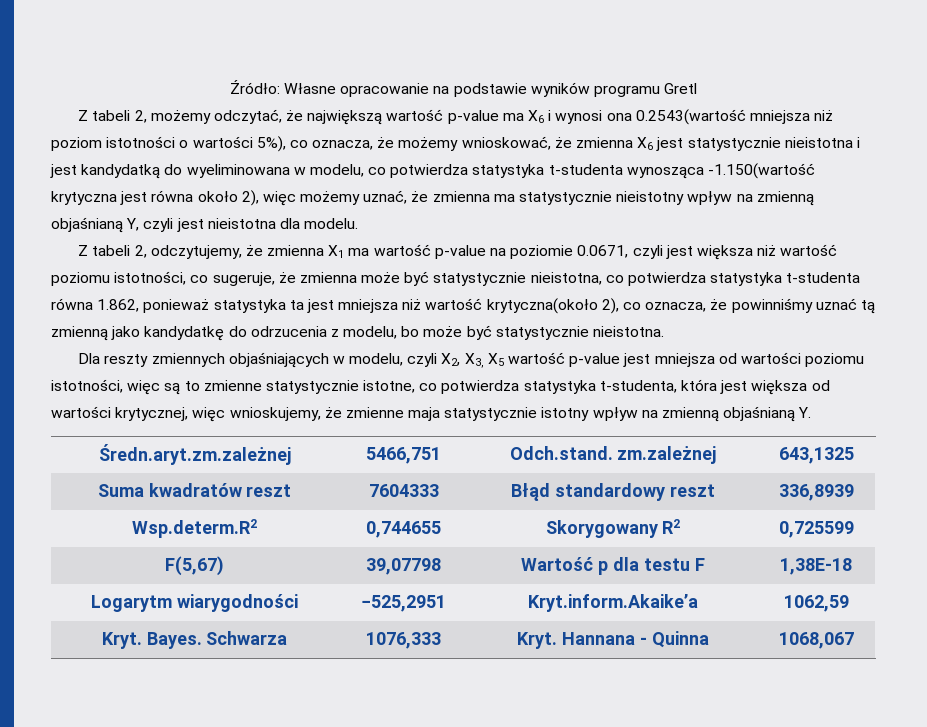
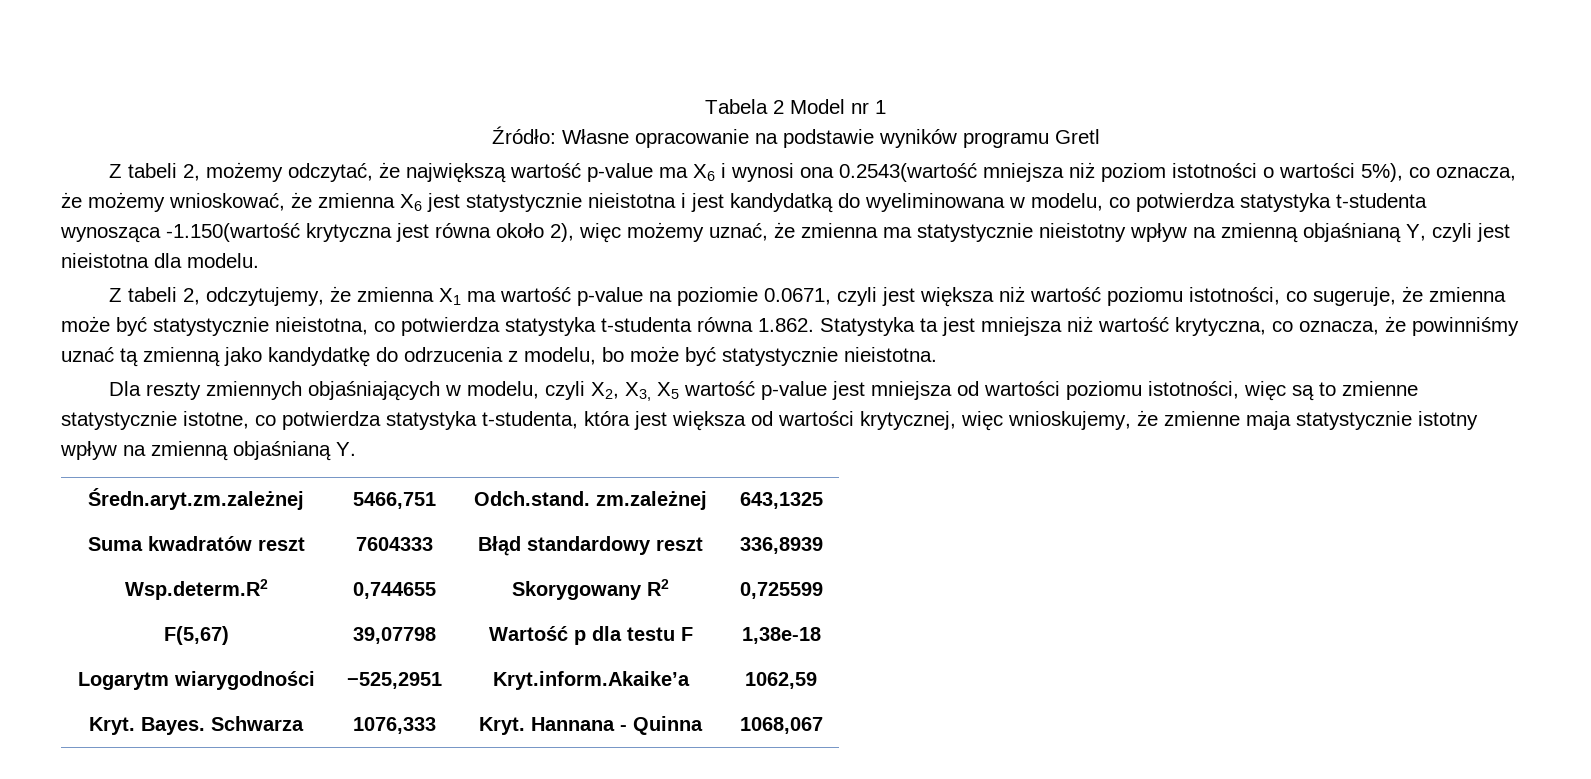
+ Tabela 2 Model nr 1
- Z tabeli 2, odczytujemy, że zmienna X1 ma wartość p-value na poziomie 0.0671, czyli jest większa niż wartość poziomu istotności, co sugeruje, że zmienna może być statystycznie nieistotna, co potwierdza statystyka t-studenta równa 1.862, ponieważ statystyka ta jest mniejsza niż wartość krytyczna(około 2), co oznacza, że powinniśmy uznać tą zmienną jako kandydatkę do odrzucenia z modelu, bo może być statystycznie nieistotna.
+ Z tabeli 2, odczytujemy, że zmienna X1 ma wartość p-value na poziomie 0.0671, czyli jest większa niż wartość poziomu istotności, co sugeruje, że zmienna może być statystycznie nieistotna, co potwierdza statystyka t-studenta równa 1.862. Statystyka ta jest mniejsza niż wartość krytyczna, co oznacza, że powinniśmy uznać tą zmienną jako kandydatkę do odrzucenia z modelu, bo może być statystycznie nieistotna.
- F(5,67) | 39,07798 | Wartość p dla testu F | 1,38E-18
+ F(5,67) | 39,07798 | Wartość p dla testu F | 1,38e-18

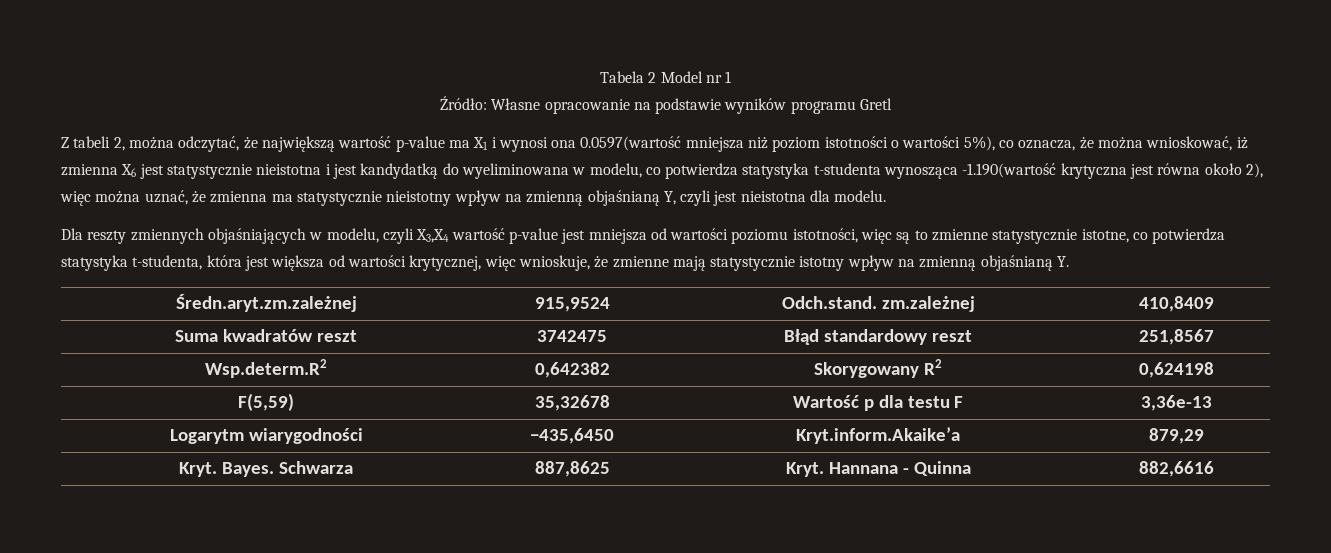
- Z tabeli 2, możemy odczytać, że największą wartość p-value ma X6 i wynosi ona 0.2543(wartość mniejsza niż poziom istotności o wartości 5%), co oznacza, że możemy wnioskować, że zmienna X6 jest statystycznie nieistotna i jest kandydatką do wyeliminowana w modelu, co potwierdza statystyka t-studenta wynosząca -1.150(wartość krytyczna jest równa około 2), więc możemy uznać, że zmienna ma statystycznie nieistotny wpływ na zmienną objaśnianą Y, czyli jest nieistotna dla modelu.
+ Z tabeli 2, można odczytać, że największą wartość p-value ma X1 i wynosi ona 0.0597(wartość mniejsza niż poziom istotności o wartości 5%), co oznacza, że można wnioskować, iż zmienna X6 jest statystycznie nieistotna i jest kandydatką do wyeliminowana w modelu, co potwierdza statystyka t-studenta wynosząca -1.190(wartość krytyczna jest równa około 2), więc można uznać, że zmienna ma statystycznie nieistotny wpływ na zmienną objaśnianą Y, czyli jest nieistotna dla modelu.
- Z tabeli 2, odczytujemy, że zmienna X1 ma wartość p-value na poziomie 0.0671, czyli jest większa niż wartość poziomu istotności, co sugeruje, że zmienna może być statystycznie nieistotna, co potwierdza statystyka t-studenta równa 1.862. Statystyka ta jest mniejsza niż wartość krytyczna, co oznacza, że powinniśmy uznać tą zmienną jako kandydatkę do odrzucenia z modelu, bo może być statystycznie nieistotna.
- Dla reszty zmiennych objaśniających w modelu, czyli X2, X3, X5 wartość p-value jest mniejsza od wartości poziomu istotności, więc są to zmienne statystycznie istotne, co potwierdza statystyka t-studenta, która jest większa od wartości krytycznej, więc wnioskujemy, że zmienne maja statystycznie istotny wpływ na zmienną objaśnianą Y.
+ Dla reszty zmiennych objaśniających w modelu, czyli X3,X4 wartość p-value jest mniejsza od wartości poziomu istotności, więc są to zmienne statystycznie istotne, co potwierdza statystyka t-studenta, która jest większa od wartości krytycznej, więc wnioskuje, że zmienne mają statystycznie istotny wpływ na zmienną objaśnianą Y.
- Średn.aryt.zm.zależnej | 5466,751 | Odch.stand. zm.zależnej | 643,1325
+ Średn.aryt.zm.zależnej | 915,9524 | Odch.stand. zm.zależnej | 410,8409
- Suma kwadratów reszt | 7604333 | Błąd standardowy reszt | 336,8939
+ Suma kwadratów reszt | 3742475 | Błąd standardowy reszt | 251,8567
- Wsp.determ.R2 | 0,744655 | Skorygowany R2 | 0,725599
- F(5,67) | 39,07798 | Wartość p dla testu F | 1,38e-18
+ Wsp.determ.R2 | 0,642382 | Skorygowany R2 | 0,624198
+ F(5,59) | 35,32678 | Wartość p dla testu F | 3,36e-13
- Logarytm wiarygodności | −525,2951 | Kryt.inform.Akaike’a | 1062,59
+ Logarytm wiarygodności | −435,6450 | Kryt.inform.Akaike’a | 879,29
- Kryt. Bayes. Schwarza | 1076,333 | Kryt. Hannana - Quinna | 1068,067
+ Kryt. Bayes. Schwarza | 887,8625 | Kryt. Hannana - Quinna | 882,6616

